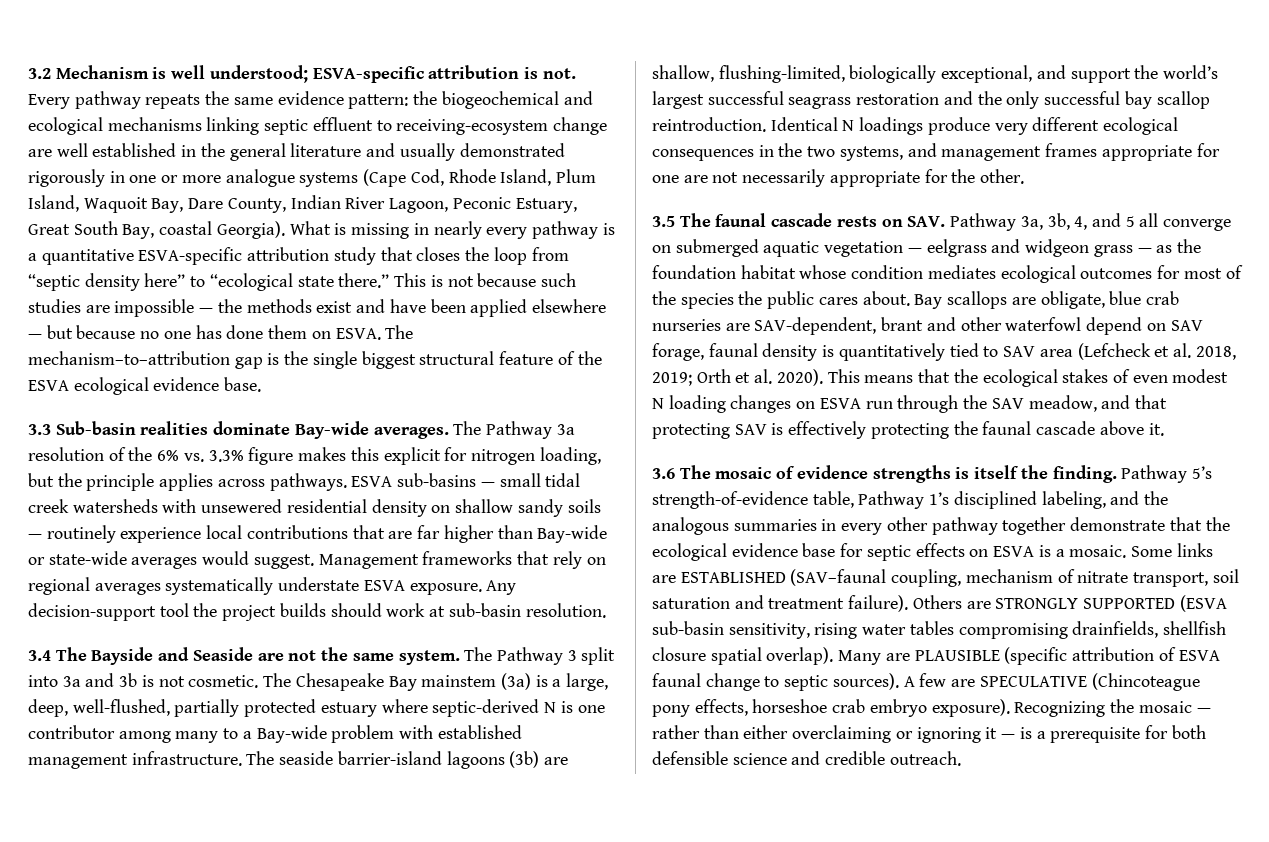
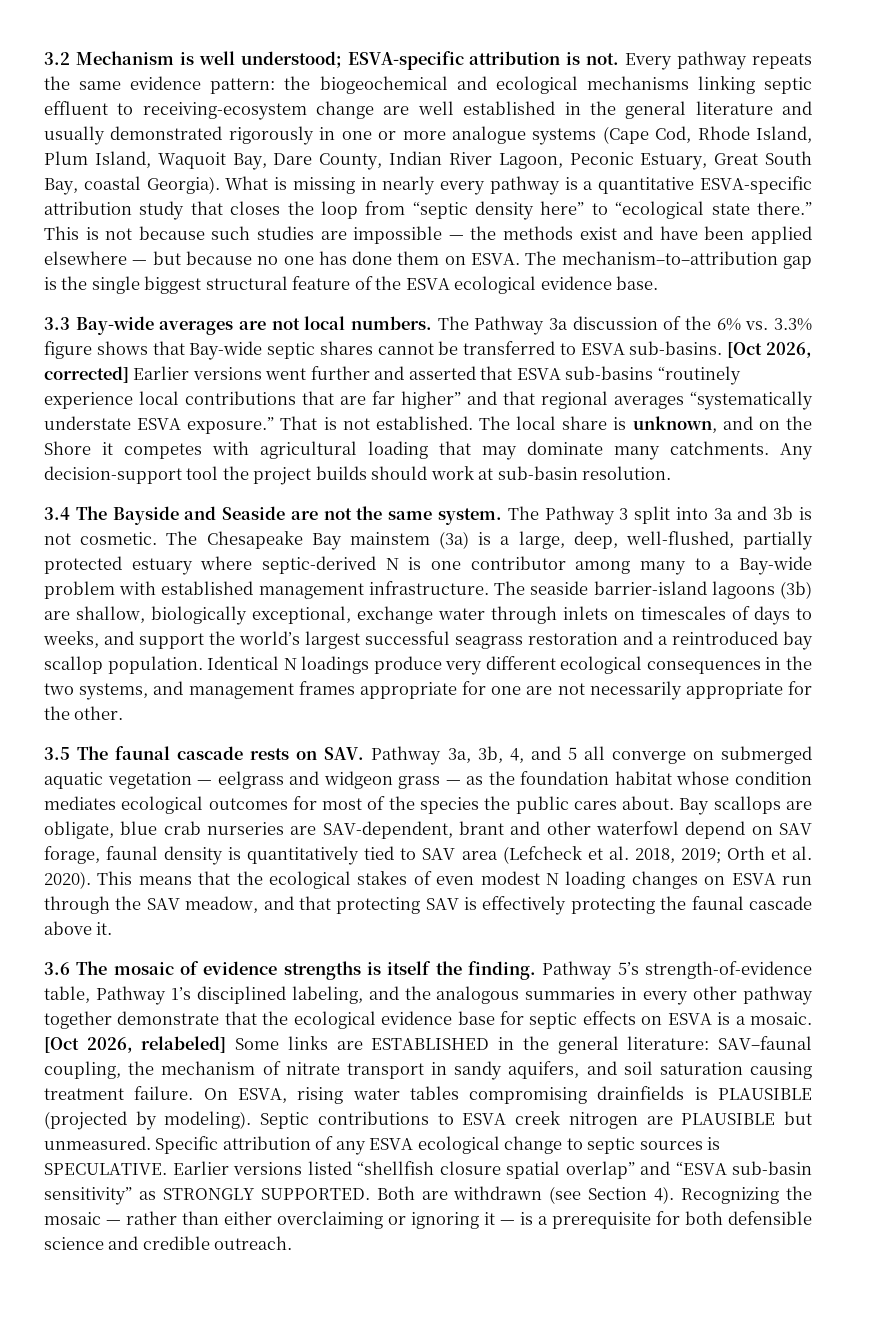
- 3.3 Sub-basin realities dominate Bay-wide averages.
+ 3.3 Bay-wide averages are not local numbers.
- The Pathway 3a resolution of the 6% vs. 3.3% figure makes this explicit for nitrogen loading, but the principle applies across pathways. ESVA sub-basins — small tidal creek watersheds with unsewered residential density on shallow sandy soils — routinely experience local contributions that are far higher than Bay-wide or state-wide averages would suggest. Management frameworks that rely on regional averages systematically understate ESVA exposure.
+ The Pathway 3a discussion of the 6% vs. 3.3% figure shows that Bay-wide septic shares cannot be transferred to ESVA sub-basins. [Oct 2026, corrected] Earlier versions went further and asserted that ESVA sub-basins “routinely experience local contributions that are far higher” and that regional averages “systematically understate ESVA exposure.” That is not established. The local share is unknown, and on the Shore it competes with agricultural loading that may dominate many catchments.
- The seaside barrier-island lagoons (3b) are shallow, flushing-limited, biologically exceptional, and support the world’s largest successful seagrass restoration and the only successful bay scallop reintroduction.
+ The seaside barrier-island lagoons (3b) are shallow, biologically exceptional, exchange water through inlets on timescales of days to weeks, and support the world’s largest successful seagrass restoration and a reintroduced bay scallop population.
- Some links are ESTABLISHED (SAV–faunal coupling, mechanism of nitrate transport, soil saturation and treatment failure). Others are STRONGLY SUPPORTED (ESVA sub-basin sensitivity, rising water tables compromising drainfields, shellfish closure spatial overlap). Many are PLAUSIBLE (specific attribution of ESVA faunal change to septic sources). A few are SPECULATIVE (Chincoteague pony effects, horseshoe crab embryo exposure).
+ [Oct 2026, relabeled] Some links are ESTABLISHED in the general literature: SAV–faunal coupling, the mechanism of nitrate transport in sandy aquifers, and soil saturation causing treatment failure. On ESVA, rising water tables compromising drainfields is PLAUSIBLE (projected by modeling). Septic contributions to ESVA creek nitrogen are PLAUSIBLE but unmeasured. Specific attribution of any ESVA ecological change to septic sources is SPECULATIVE. Earlier versions listed “shellfish closure spatial overlap” and “ESVA sub-basin sensitivity” as STRONGLY SUPPORTED. Both are withdrawn (see Section 4).

